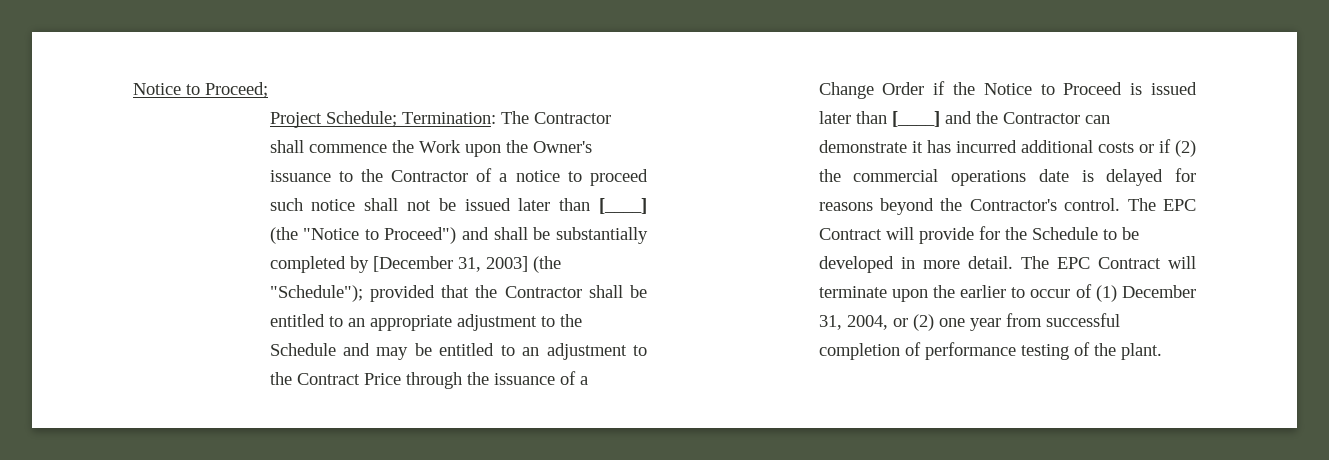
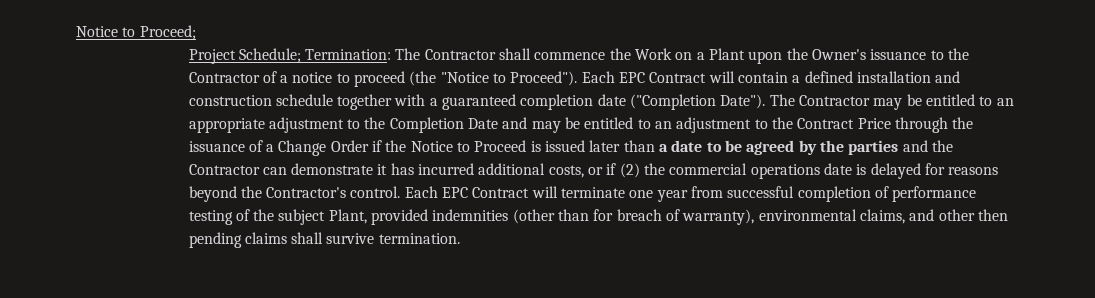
- The Contractor shall commence the Work upon the Owner's issuance to the Contractor of a notice to proceed such notice shall not be issued later than [____] (the "Notice to Proceed") and shall be substantially completed by [December 31, 2003] (the "Schedule"); provided that the Contractor shall be entitled to an appropriate adjustment to the Schedule and may be entitled to an adjustment to the Contract Price through the issuance of a Change Order if the Notice to Proceed is issued later than [____] and the Contractor can demonstrate it has incurred additional costs or if (2) the commercial operations date is delayed for reasons beyond the Contractor's control.
+ The Contractor shall commence the Work on a Plant upon the Owner's issuance to the Contractor of a notice to proceed (the "Notice to Proceed"). Each EPC Contract will contain a defined installation and construction schedule together with a guaranteed completion date ("Completion Date"). The Contractor may be entitled to an appropriate adjustment to the Completion Date and may be entitled to an adjustment to the Contract Price through the issuance of a Change Order if the Notice to Proceed is issued later than a date to be agreed by the parties and the Contractor can demonstrate it has incurred additional costs, or if (2) the commercial operations date is delayed for reasons beyond the Contractor's control.
- The EPC Contract will provide for the Schedule to be developed in more detail. The EPC Contract will terminate upon the earlier to occur of (1) December 31, 2004, or (2) one year from successful completion of performance testing of the plant.
+ Each EPC Contract will terminate one year from successful completion of performance testing of the subject Plant, provided indemnities (other than for breach of warranty), environmental claims, and other then pending claims shall survive termination.

